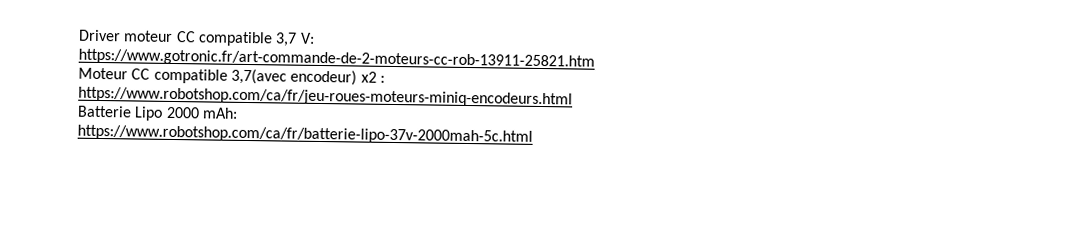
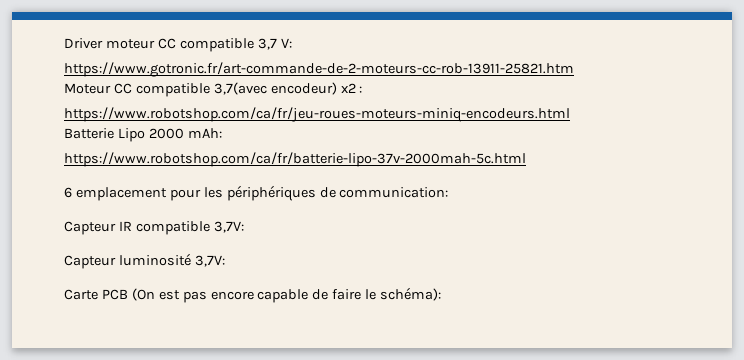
+ 6 emplacement pour les périphériques de communication:
+ Capteur IR compatible 3,7V:
+ Capteur luminosité 3,7V:
+ Carte PCB (On est pas encore capable de faire le schéma):

